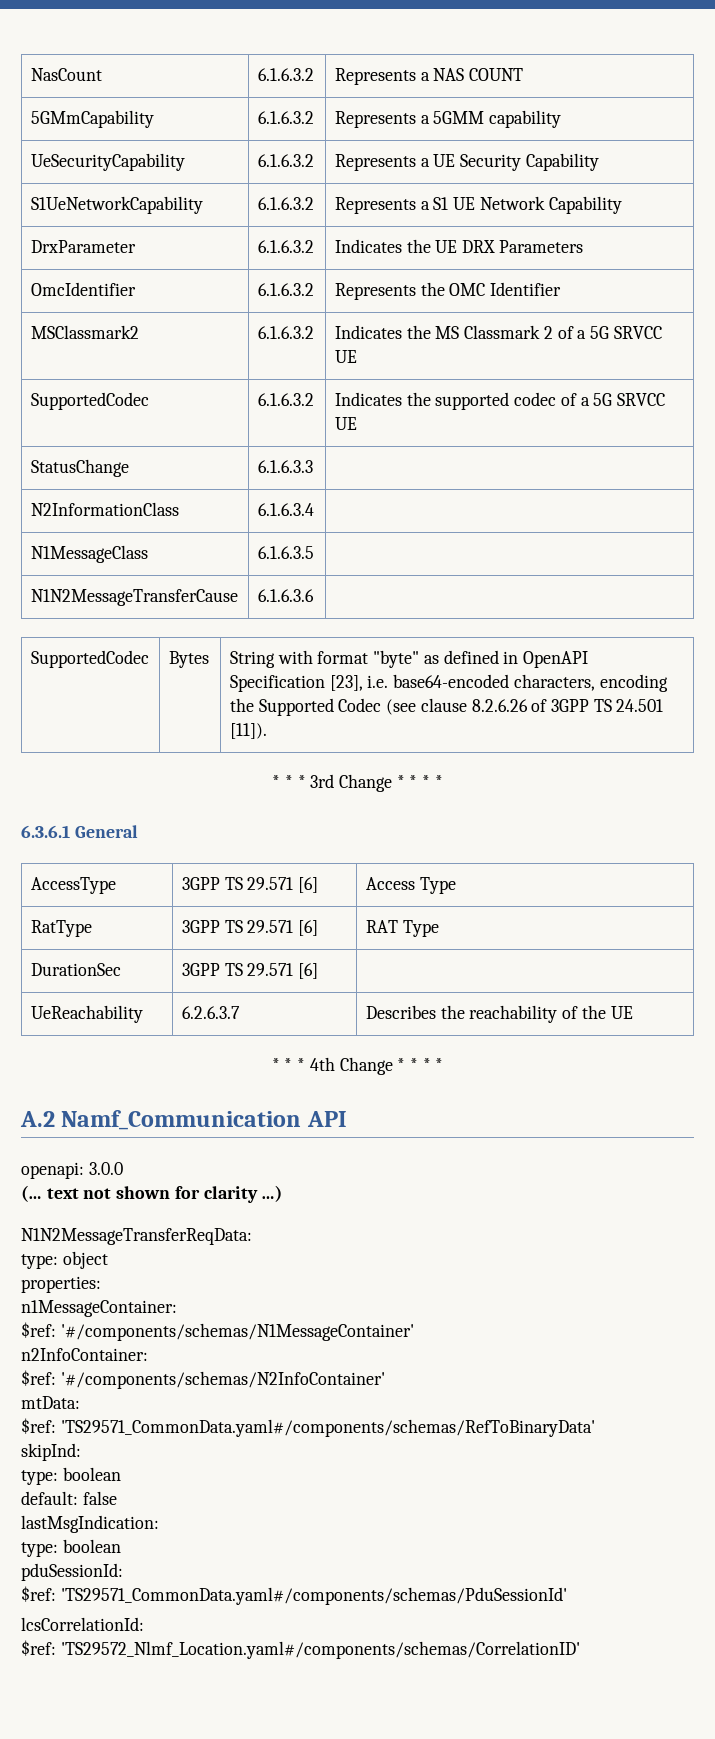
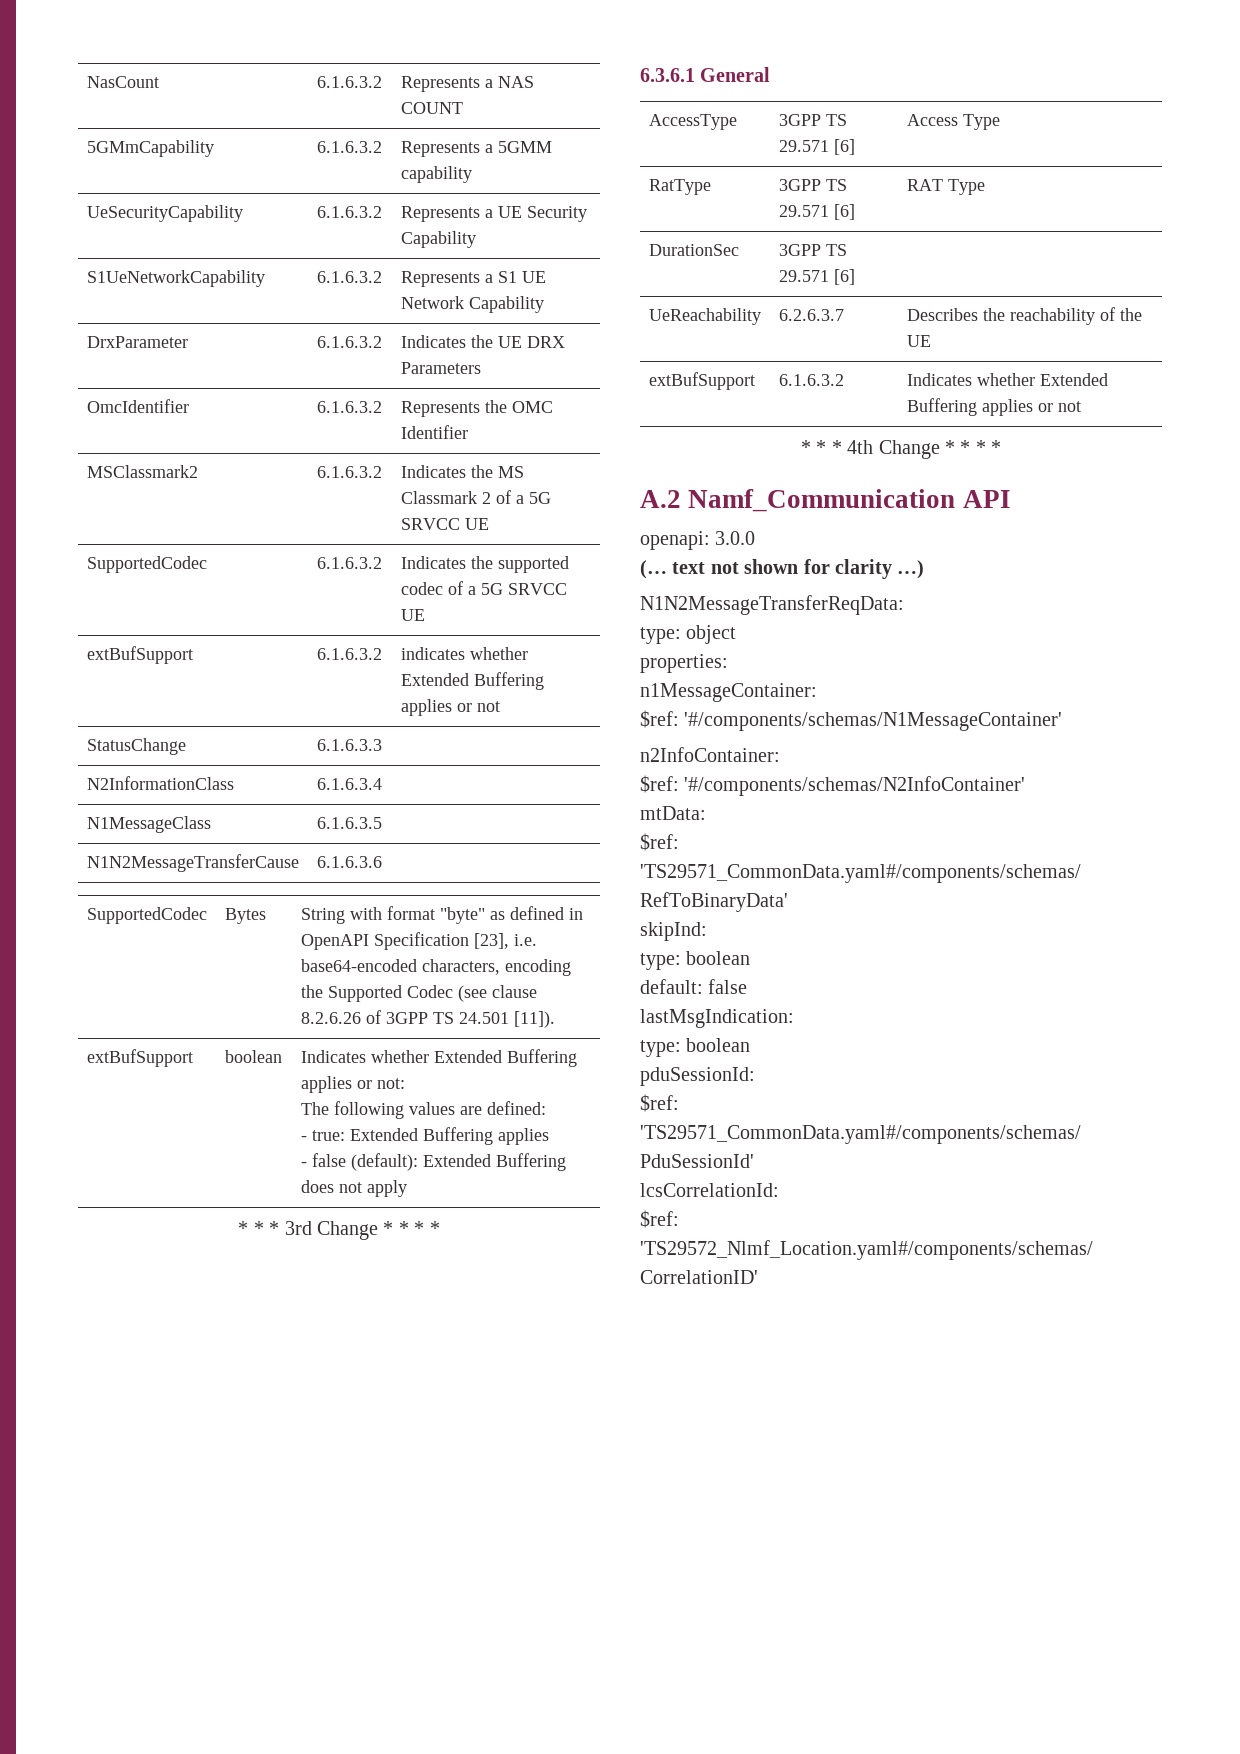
+ extBufSupport | 6.1.6.3.2 | indicates whether Extended Buffering applies or not
+ extBufSupport | boolean | Indicates whether Extended Buffering applies or not:
+ The following values are defined:
+ - true: Extended Buffering applies
+ - false (default): Extended Buffering does not apply
+ extBufSupport | 6.1.6.3.2 | Indicates whether Extended Buffering applies or not

